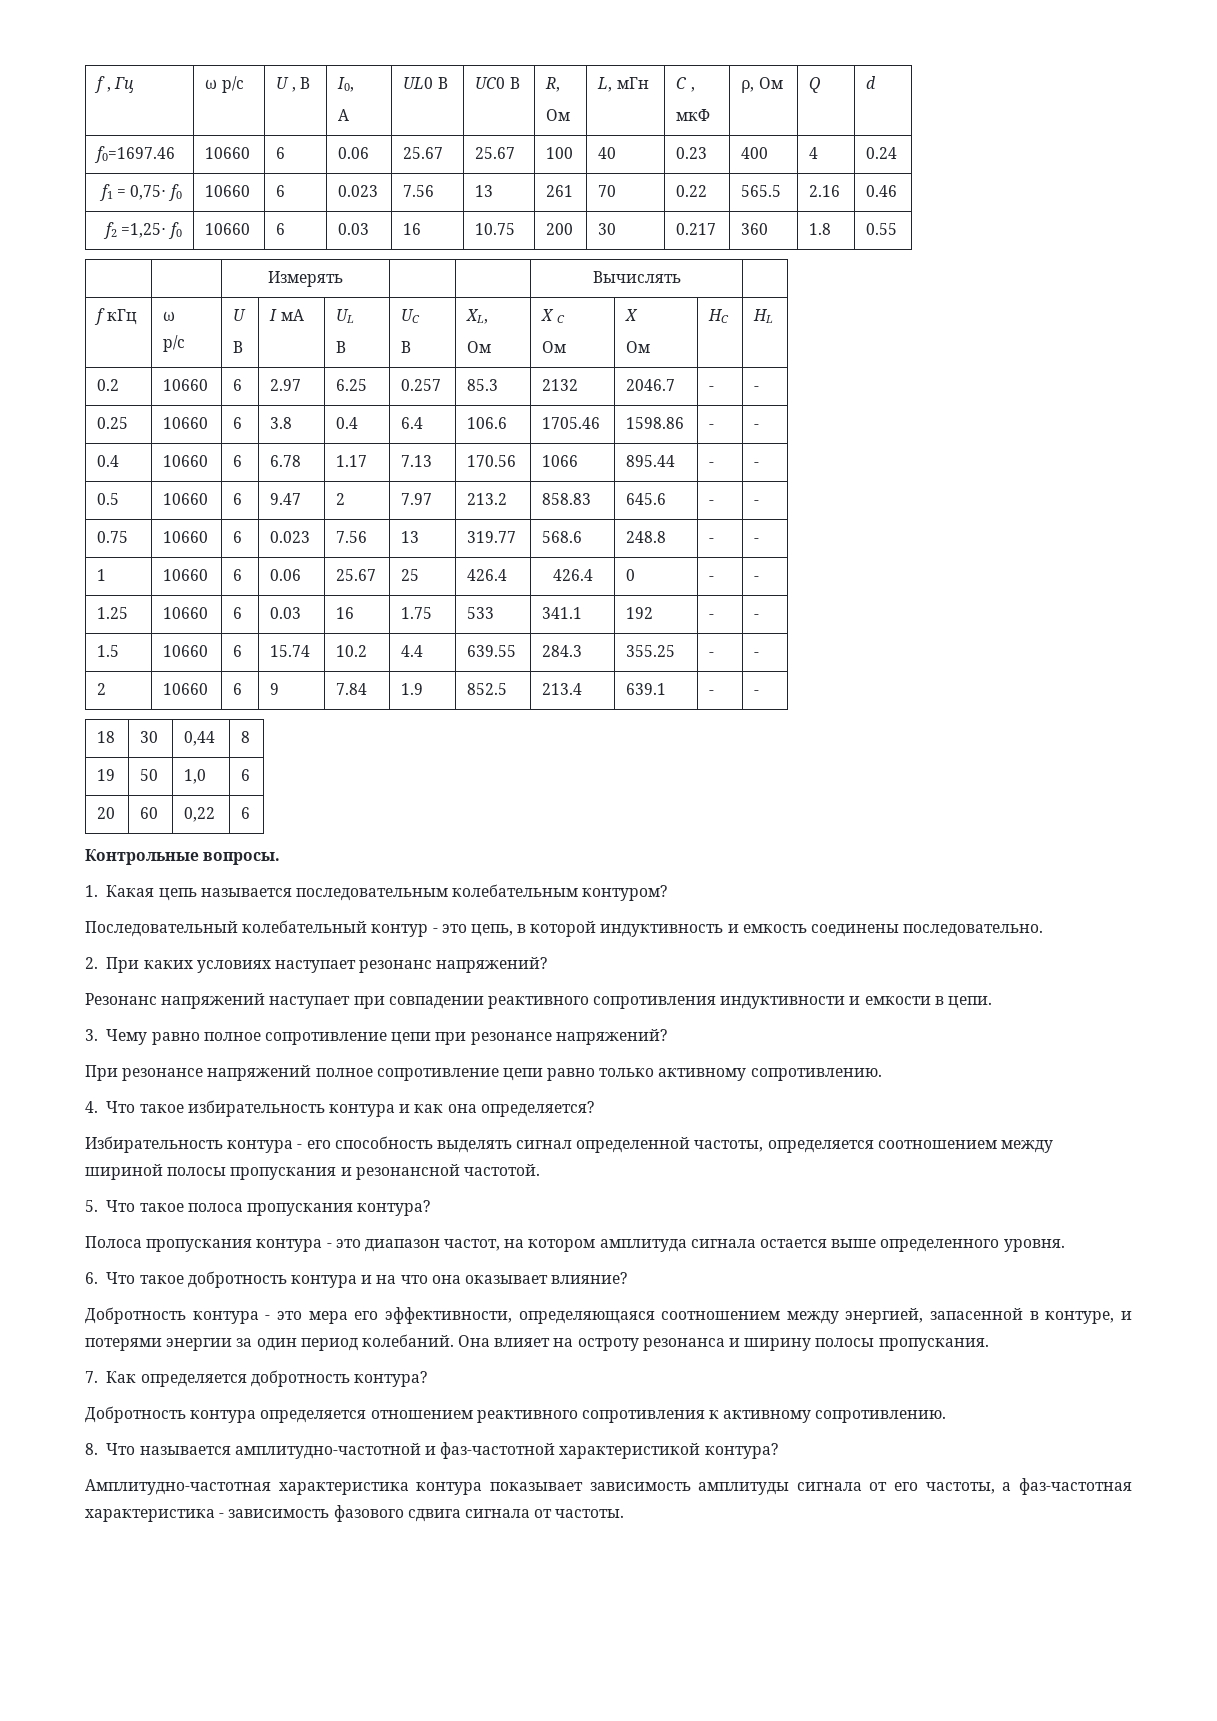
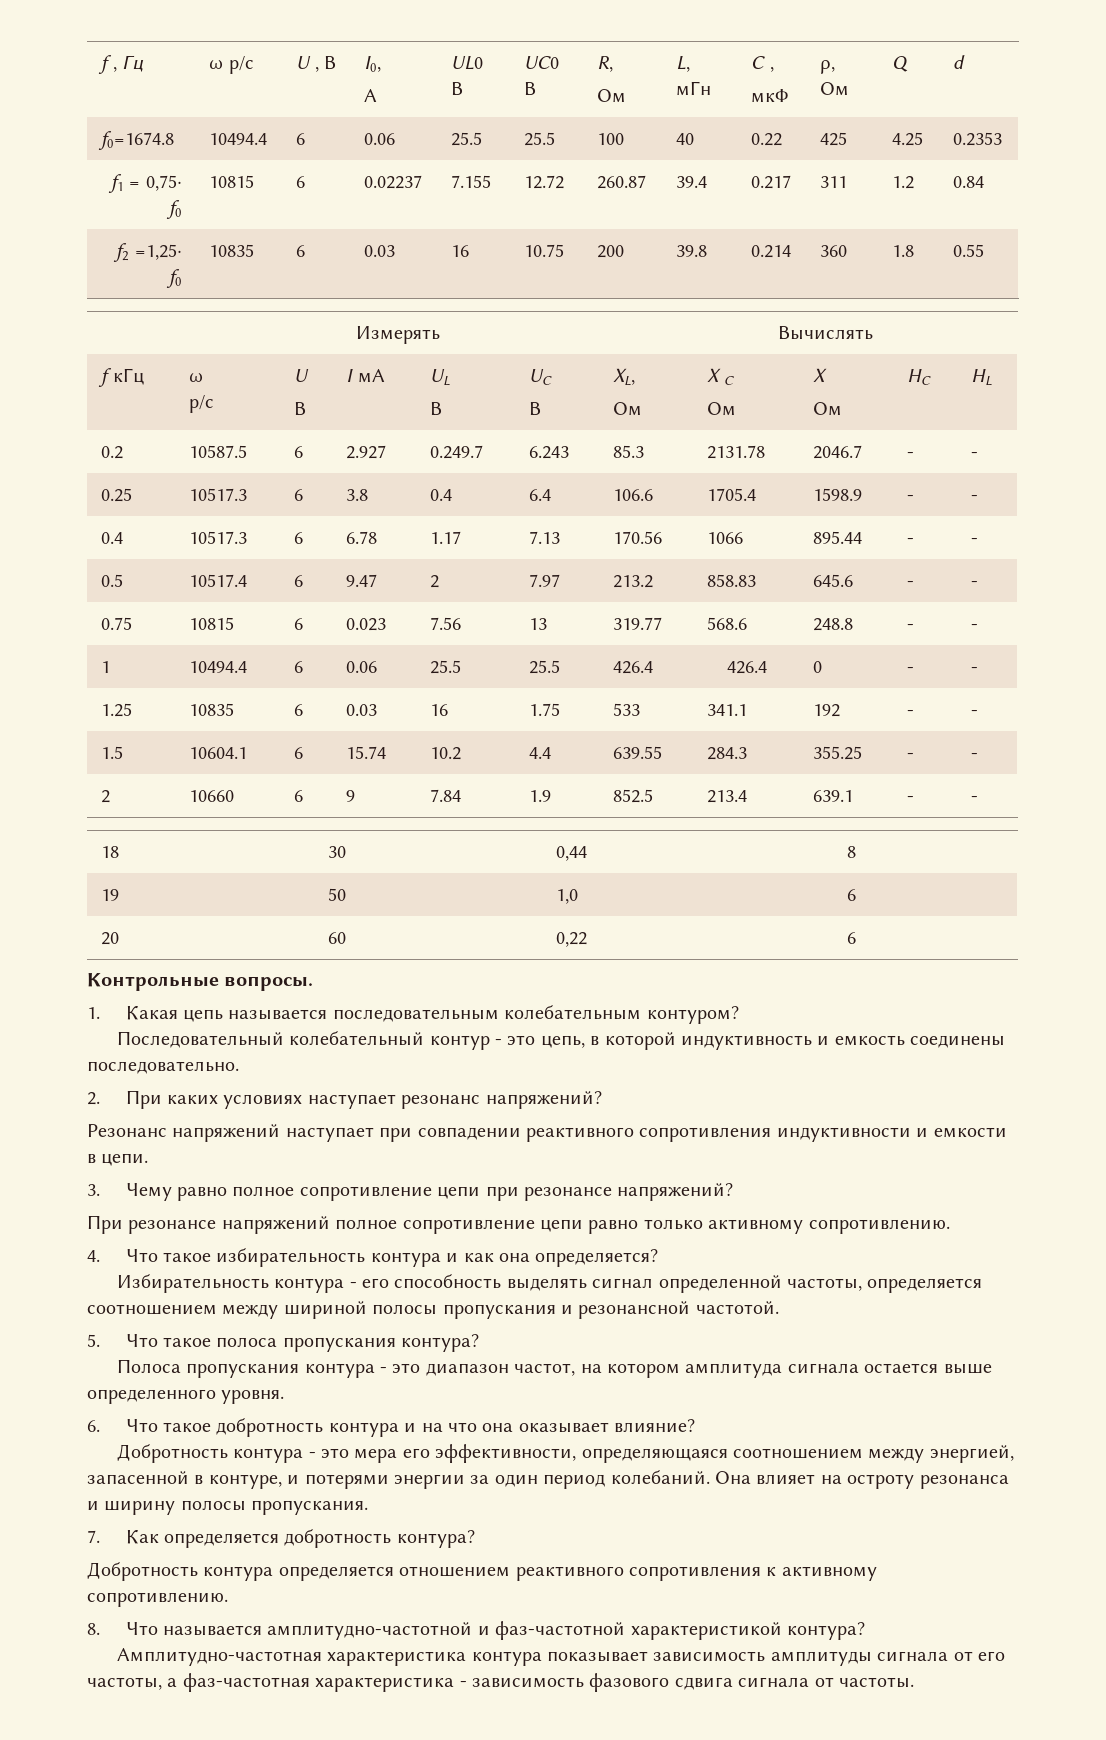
- f0=1697.46 | 10660 | 6 | 0.06 | 25.67 | 25.67 | 100 | 40 | 0.23 | 400 | 4 | 0.24
+ f0=1674.8 | 10494.4 | 6 | 0.06 | 25.5 | 25.5 | 100 | 40 | 0.22 | 425 | 4.25 | 0.2353
- f1 = 0,75⋅ f0 | 10660 | 6 | 0.023 | 7.56 | 13 | 261 | 70 | 0.22 | 565.5 | 2.16 | 0.46
+ f1 = 0,75⋅ f0 | 10815 | 6 | 0.02237 | 7.155 | 12.72 | 260.87 | 39.4 | 0.217 | 311 | 1.2 | 0.84
- f2 =1,25⋅ f0 | 10660 | 6 | 0.03 | 16 | 10.75 | 200 | 30 | 0.217 | 360 | 1.8 | 0.55
+ f2 =1,25⋅ f0 | 10835 | 6 | 0.03 | 16 | 10.75 | 200 | 39.8 | 0.214 | 360 | 1.8 | 0.55
- 0.2 | 10660 | 6 | 2.97 | 6.25 | 0.257 | 85.3 | 2132 | 2046.7 | - | -
+ 0.2 | 10587.5 | 6 | 2.927 | 0.249.7 | 6.243 | 85.3 | 2131.78 | 2046.7 | - | -
- 0.25 | 10660 | 6 | 3.8 | 0.4 | 6.4 | 106.6 | 1705.46 | 1598.86 | - | -
+ 0.25 | 10517.3 | 6 | 3.8 | 0.4 | 6.4 | 106.6 | 1705.4 | 1598.9 | - | -
- 0.4 | 10660 | 6 | 6.78 | 1.17 | 7.13 | 170.56 | 1066 | 895.44 | - | -
+ 0.4 | 10517.3 | 6 | 6.78 | 1.17 | 7.13 | 170.56 | 1066 | 895.44 | - | -
- 0.5 | 10660 | 6 | 9.47 | 2 | 7.97 | 213.2 | 858.83 | 645.6 | - | -
+ 0.5 | 10517.4 | 6 | 9.47 | 2 | 7.97 | 213.2 | 858.83 | 645.6 | - | -
- 0.75 | 10660 | 6 | 0.023 | 7.56 | 13 | 319.77 | 568.6 | 248.8 | - | -
+ 0.75 | 10815 | 6 | 0.023 | 7.56 | 13 | 319.77 | 568.6 | 248.8 | - | -
- 1 | 10660 | 6 | 0.06 | 25.67 | 25 | 426.4 | 426.4 | 0 | - | -
+ 1 | 10494.4 | 6 | 0.06 | 25.5 | 25.5 | 426.4 | 426.4 | 0 | - | -
- 1.25 | 10660 | 6 | 0.03 | 16 | 1.75 | 533 | 341.1 | 192 | - | -
+ 1.25 | 10835 | 6 | 0.03 | 16 | 1.75 | 533 | 341.1 | 192 | - | -
- 1.5 | 10660 | 6 | 15.74 | 10.2 | 4.4 | 639.55 | 284.3 | 355.25 | - | -
+ 1.5 | 10604.1 | 6 | 15.74 | 10.2 | 4.4 | 639.55 | 284.3 | 355.25 | - | -

